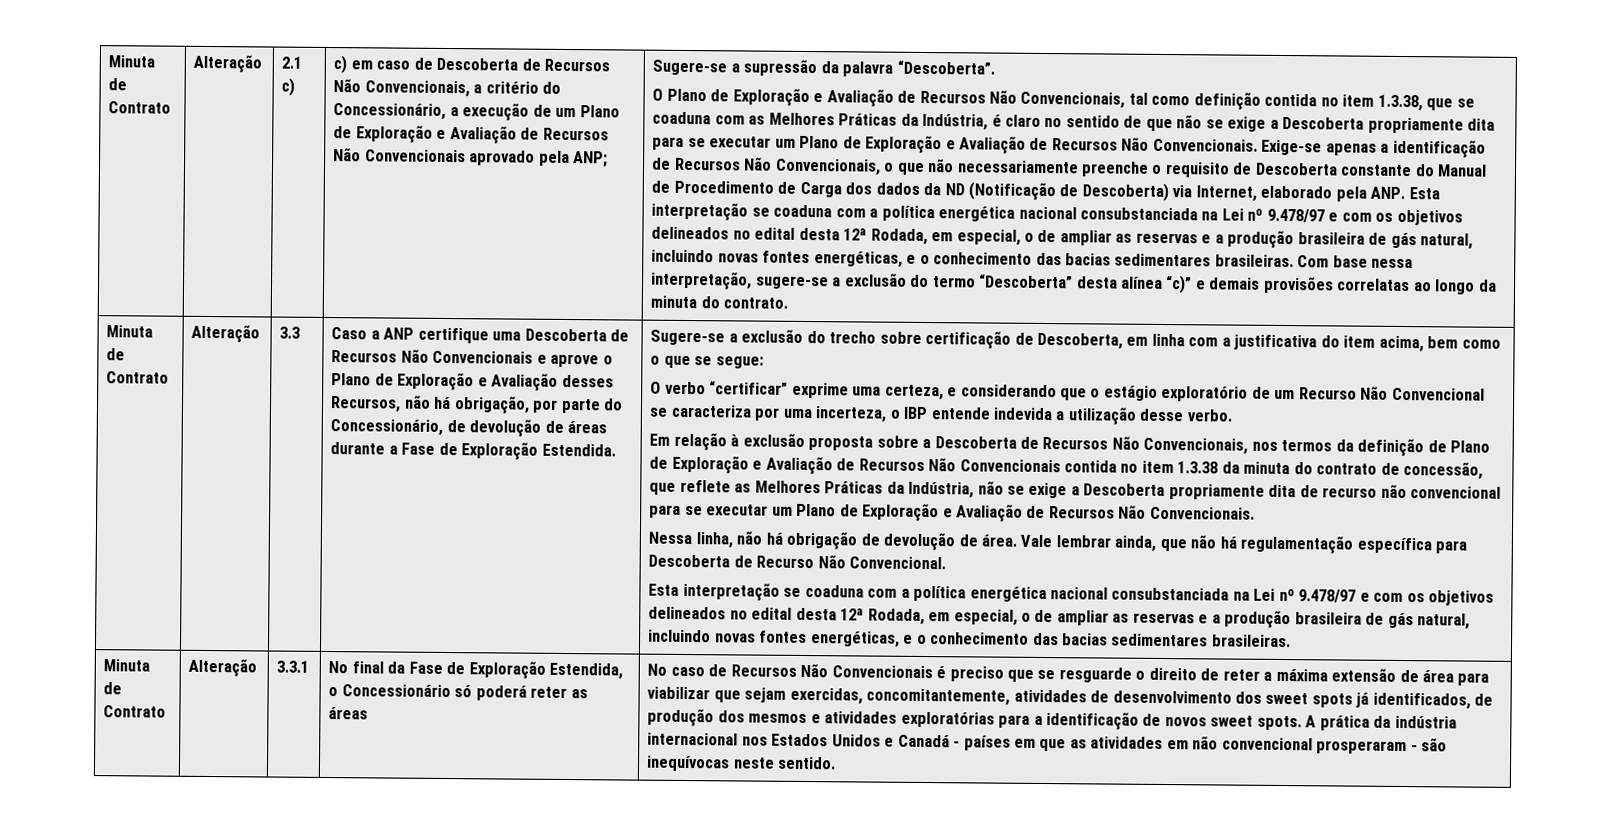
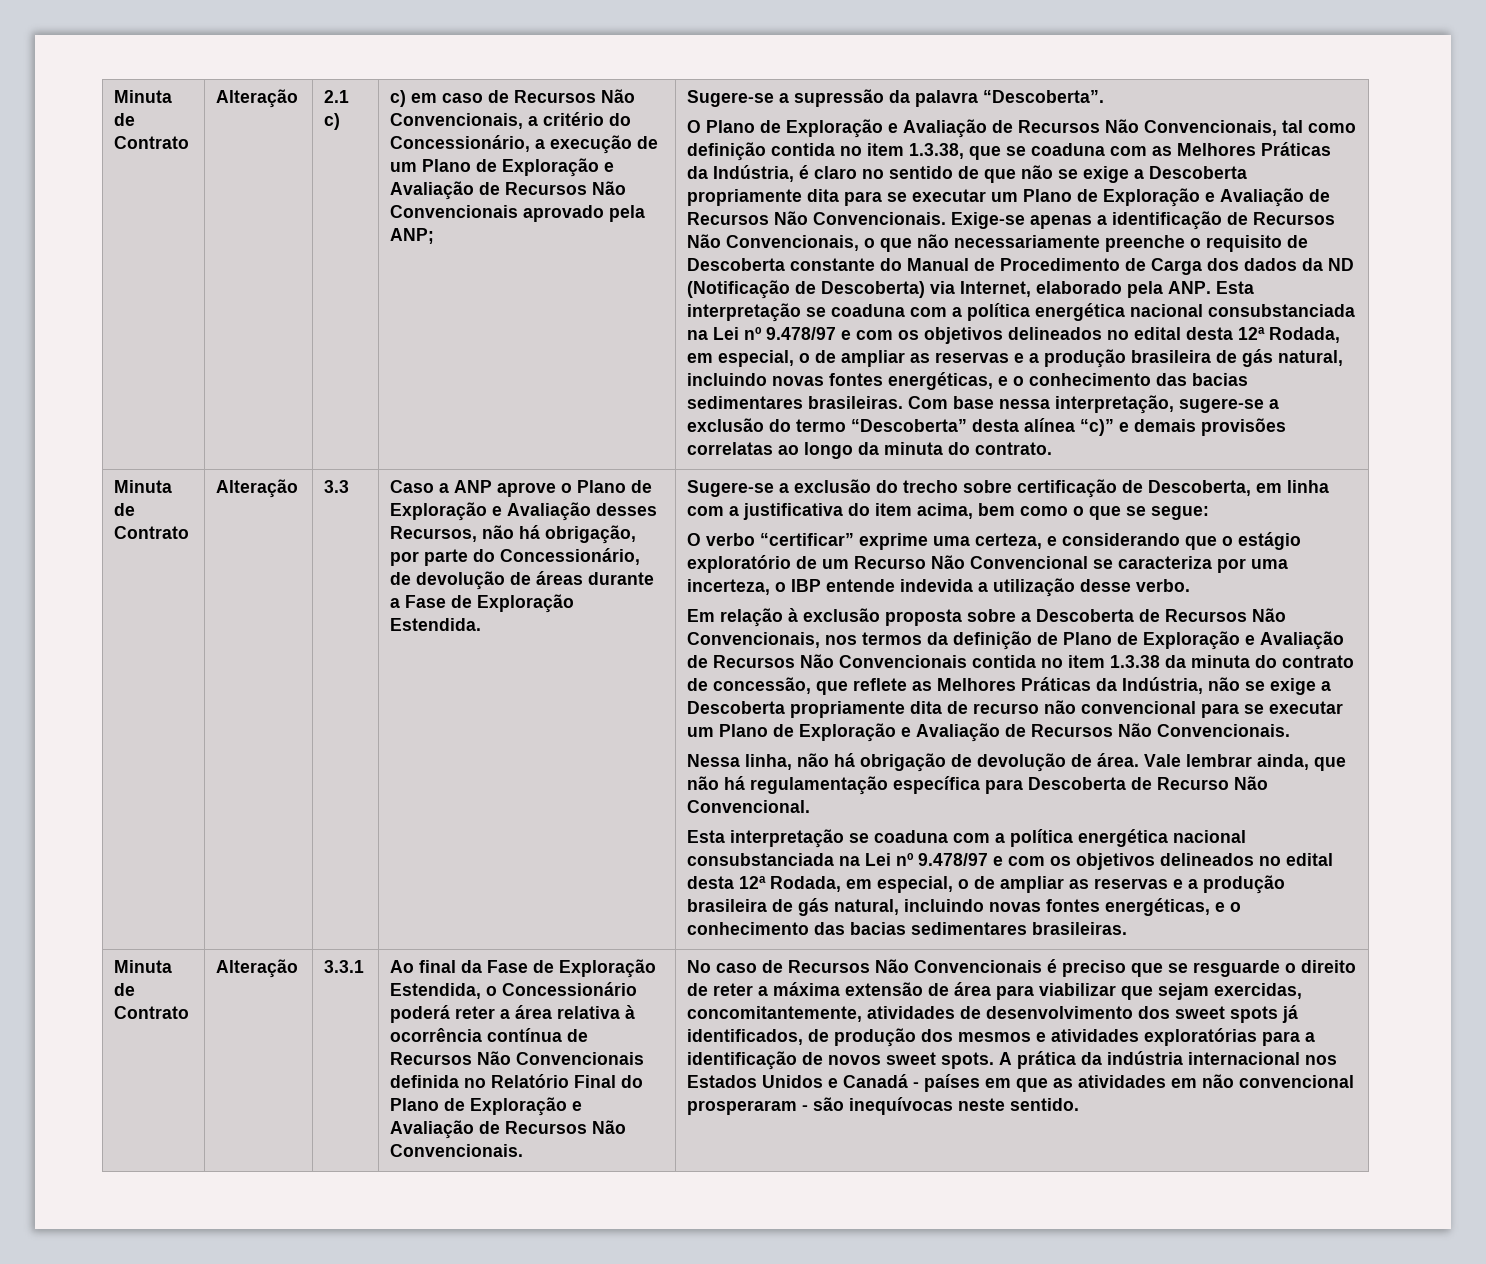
- c) em caso de Descoberta de Recursos Não Convencionais, a critério do Concessionário, a execução de um Plano de Exploração e Avaliação de Recursos Não Convencionais aprovado pela ANP;
+ c) em caso de Recursos Não Convencionais, a critério do Concessionário, a execução de um Plano de Exploração e Avaliação de Recursos Não Convencionais aprovado pela ANP;
- Caso a ANP certifique uma Descoberta de Recursos Não Convencionais e aprove o Plano de Exploração e Avaliação desses Recursos, não há obrigação, por parte do Concessionário, de devolução de áreas durante a Fase de Exploração Estendida.
+ Caso a ANP aprove o Plano de Exploração e Avaliação desses Recursos, não há obrigação, por parte do Concessionário, de devolução de áreas durante a Fase de Exploração Estendida.
- No final da Fase de Exploração Estendida, o Concessionário só poderá reter as áreas
+ Ao final da Fase de Exploração Estendida, o Concessionário poderá reter a área relativa à ocorrência contínua de Recursos Não Convencionais definida no Relatório Final do Plano de Exploração e Avaliação de Recursos Não Convencionais.

